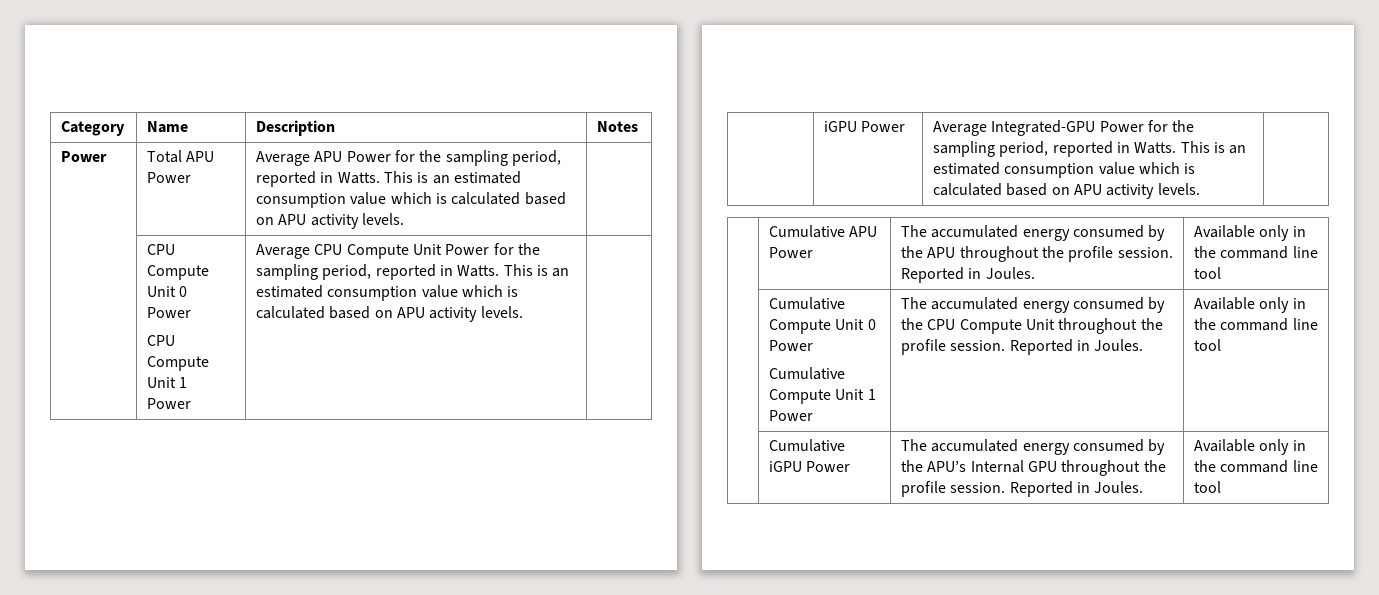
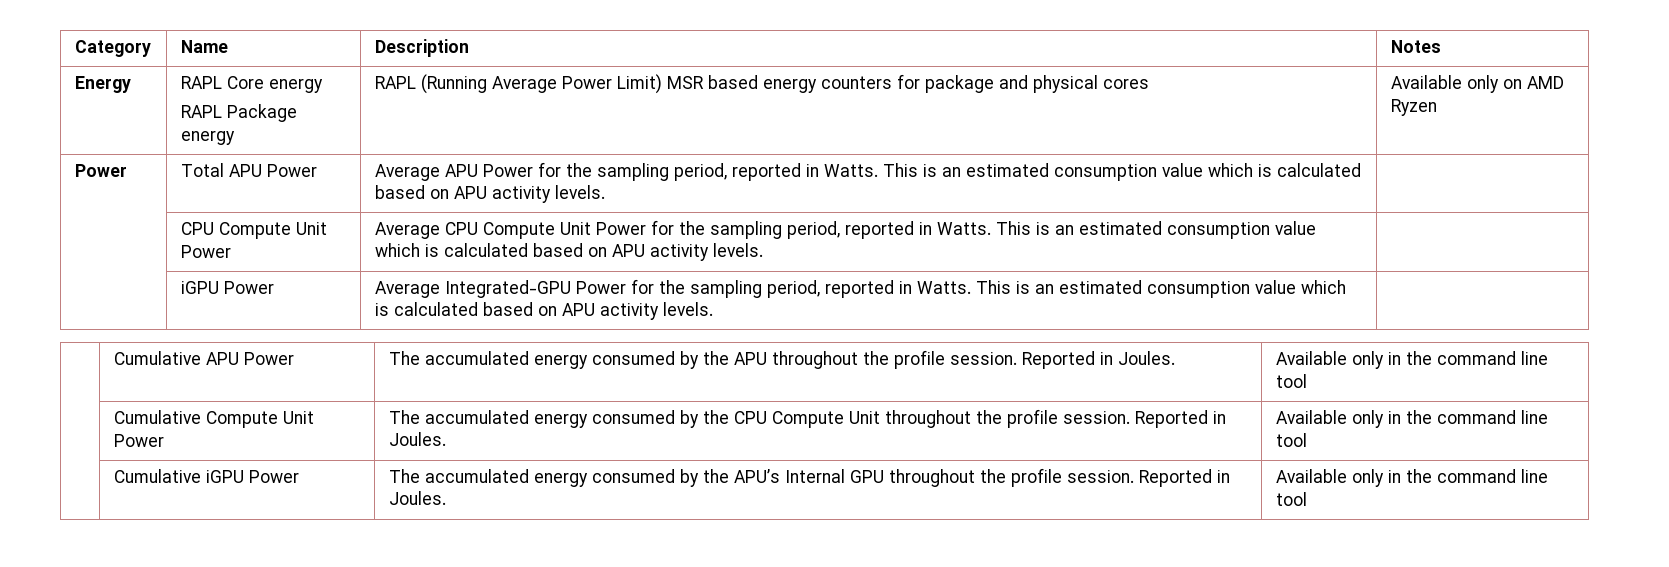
+ Energy | RAPL Core energy
+ RAPL Package energy | RAPL (Running Average Power Limit) MSR based energy counters for package and physical cores | Available only on AMD Ryzen
- | CPU Compute Unit 0 Power
- CPU Compute Unit 1 Power | Average CPU Compute Unit Power for the sampling period, reported in Watts. This is an estimated consumption value which is calculated based on APU activity levels. |
+ | CPU Compute Unit Power | Average CPU Compute Unit Power for the sampling period, reported in Watts. This is an estimated consumption value which is calculated based on APU activity levels. |
- | Cumulative Compute Unit 0 Power
- Cumulative Compute Unit 1 Power | The accumulated energy consumed by the CPU Compute Unit throughout the profile session. Reported in Joules. | Available only in the command line tool
+ | Cumulative Compute Unit Power | The accumulated energy consumed by the CPU Compute Unit throughout the profile session. Reported in Joules. | Available only in the command line tool

